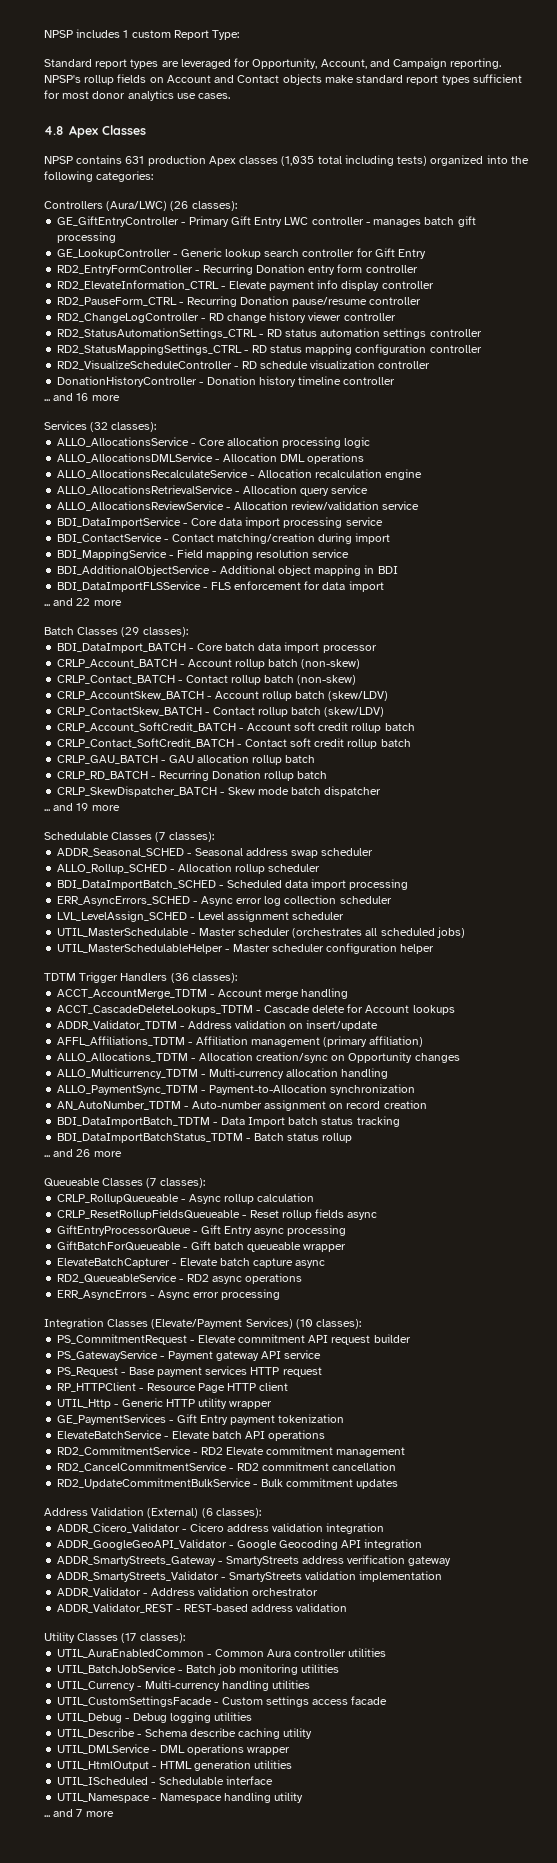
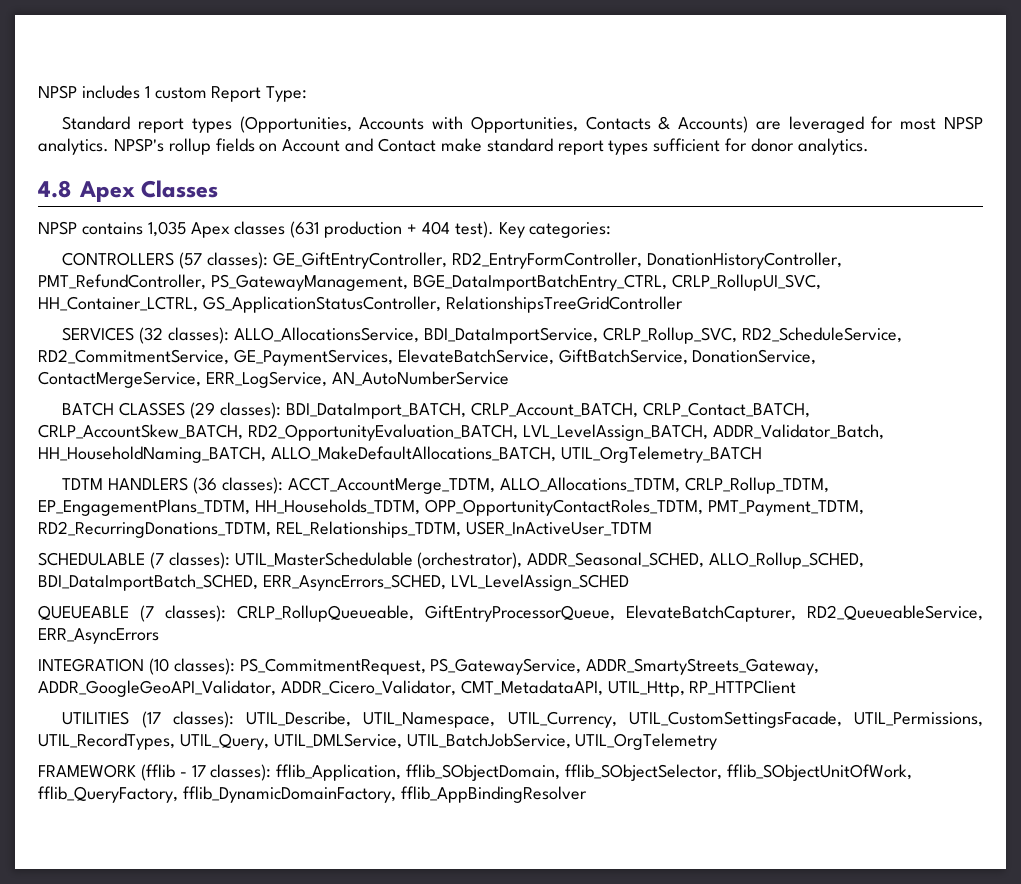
- Standard report types are leveraged for Opportunity, Account, and Campaign reporting.
+ Standard report types (Opportunities, Accounts with Opportunities, Contacts & Accounts) are leveraged for most NPSP analytics.
- NPSP's rollup fields on Account and Contact objects make standard report types sufficient for most donor analytics use cases.
+ NPSP's rollup fields on Account and Contact make standard report types sufficient for donor analytics.
- NPSP contains 631 production Apex classes (1,035 total including tests) organized into the following categories:
- Controllers (Aura/LWC) (26 classes):
- GE_GiftEntryController - Primary Gift Entry LWC controller - manages batch gift processing
- GE_LookupController - Generic lookup search controller for Gift Entry
- RD2_EntryFormController - Recurring Donation entry form controller
- RD2_ElevateInformation_CTRL - Elevate payment info display controller
- RD2_PauseForm_CTRL - Recurring Donation pause/resume controller
- RD2_ChangeLogController - RD change history viewer controller
- RD2_StatusAutomationSettings_CTRL - RD status automation settings controller
- RD2_StatusMappingSettings_CTRL - RD status mapping configuration controller
- RD2_VisualizeScheduleController - RD schedule visualization controller
- DonationHistoryController - Donation history timeline controller
- ... and 16 more
- Services (32 classes):
- ALLO_AllocationsService - Core allocation processing logic
- ALLO_AllocationsDMLService - Allocation DML operations
- ALLO_AllocationsRecalculateService - Allocation recalculation engine
- ALLO_AllocationsRetrievalService - Allocation query service
- ALLO_AllocationsReviewService - Allocation review/validation service
- BDI_DataImportService - Core data import processing service
- BDI_ContactService - Contact matching/creation during import
- BDI_MappingService - Field mapping resolution service
- BDI_AdditionalObjectService - Additional object mapping in BDI
- BDI_DataImportFLSService - FLS enforcement for data import
- ... and 22 more
- Batch Classes (29 classes):
- BDI_DataImport_BATCH - Core batch data import processor
- CRLP_Account_BATCH - Account rollup batch (non-skew)
- CRLP_Contact_BATCH - Contact rollup batch (non-skew)
- CRLP_AccountSkew_BATCH - Account rollup batch (skew/LDV)
- CRLP_ContactSkew_BATCH - Contact rollup batch (skew/LDV)
- CRLP_Account_SoftCredit_BATCH - Account soft credit rollup batch
- CRLP_Contact_SoftCredit_BATCH - Contact soft credit rollup batch
- CRLP_GAU_BATCH - GAU allocation rollup batch
- CRLP_RD_BATCH - Recurring Donation rollup batch
- CRLP_SkewDispatcher_BATCH - Skew mode batch dispatcher
- ... and 19 more
- Schedulable Classes (7 classes):
- ADDR_Seasonal_SCHED - Seasonal address swap scheduler
- ALLO_Rollup_SCHED - Allocation rollup scheduler
- BDI_DataImportBatch_SCHED - Scheduled data import processing
- ERR_AsyncErrors_SCHED - Async error log collection scheduler
- LVL_LevelAssign_SCHED - Level assignment scheduler
- UTIL_MasterSchedulable - Master scheduler (orchestrates all scheduled jobs)
- UTIL_MasterSchedulableHelper - Master scheduler configuration helper
- TDTM Trigger Handlers (36 classes):
- ACCT_AccountMerge_TDTM - Account merge handling
- ACCT_CascadeDeleteLookups_TDTM - Cascade delete for Account lookups
- ADDR_Validator_TDTM - Address validation on insert/update
- AFFL_Affiliations_TDTM - Affiliation management (primary affiliation)
- ALLO_Allocations_TDTM - Allocation creation/sync on Opportunity changes
- ALLO_Multicurrency_TDTM - Multi-currency allocation handling
- ALLO_PaymentSync_TDTM - Payment-to-Allocation synchronization
- AN_AutoNumber_TDTM - Auto-number assignment on record creation
- BDI_DataImportBatch_TDTM - Data Import batch status tracking
- BDI_DataImportBatchStatus_TDTM - Batch status rollup
- ... and 26 more
- Queueable Classes (7 classes):
- CRLP_RollupQueueable - Async rollup calculation
- CRLP_ResetRollupFieldsQueueable - Reset rollup fields async
- GiftEntryProcessorQueue - Gift Entry async processing
- GiftBatchForQueueable - Gift batch queueable wrapper
- ElevateBatchCapturer - Elevate batch capture async
- RD2_QueueableService - RD2 async operations
- ERR_AsyncErrors - Async error processing
- Integration Classes (Elevate/Payment Services) (10 classes):
- PS_CommitmentRequest - Elevate commitment API request builder
- PS_GatewayService - Payment gateway API service
- PS_Request - Base payment services HTTP request
- RP_HTTPClient - Resource Page HTTP client
- UTIL_Http - Generic HTTP utility wrapper
- GE_PaymentServices - Gift Entry payment tokenization
- ElevateBatchService - Elevate batch API operations
- RD2_CommitmentService - RD2 Elevate commitment management
- RD2_CancelCommitmentService - RD2 commitment cancellation
- RD2_UpdateCommitmentBulkService - Bulk commitment updates
- Address Validation (External) (6 classes):
- ADDR_Cicero_Validator - Cicero address validation integration
- ADDR_GoogleGeoAPI_Validator - Google Geocoding API integration
- ADDR_SmartyStreets_Gateway - SmartyStreets address verification gateway
- ADDR_SmartyStreets_Validator - SmartyStreets validation implementation
- ADDR_Validator - Address validation orchestrator
- ADDR_Validator_REST - REST-based address validation
- Utility Classes (17 classes):
- UTIL_AuraEnabledCommon - Common Aura controller utilities
- UTIL_BatchJobService - Batch job monitoring utilities
- UTIL_Currency - Multi-currency handling utilities
- UTIL_CustomSettingsFacade - Custom settings access facade
- UTIL_Debug - Debug logging utilities
- UTIL_Describe - Schema describe caching utility
- UTIL_DMLService - DML operations wrapper
- UTIL_HtmlOutput - HTML generation utilities
- UTIL_IScheduled - Schedulable interface
- UTIL_Namespace - Namespace handling utility
- ... and 7 more
+ NPSP contains 1,035 Apex classes (631 production + 404 test). Key categories:
+ CONTROLLERS (57 classes): GE_GiftEntryController, RD2_EntryFormController, DonationHistoryController, PMT_RefundController, PS_GatewayManagement, BGE_DataImportBatchEntry_CTRL, CRLP_RollupUI_SVC, HH_Container_LCTRL, GS_ApplicationStatusController, RelationshipsTreeGridController
+ SERVICES (32 classes): ALLO_AllocationsService, BDI_DataImportService, CRLP_Rollup_SVC, RD2_ScheduleService, RD2_CommitmentService, GE_PaymentServices, ElevateBatchService, GiftBatchService, DonationService, ContactMergeService, ERR_LogService, AN_AutoNumberService
+ BATCH CLASSES (29 classes): BDI_DataImport_BATCH, CRLP_Account_BATCH, CRLP_Contact_BATCH, CRLP_AccountSkew_BATCH, RD2_OpportunityEvaluation_BATCH, LVL_LevelAssign_BATCH, ADDR_Validator_Batch, HH_HouseholdNaming_BATCH, ALLO_MakeDefaultAllocations_BATCH, UTIL_OrgTelemetry_BATCH
+ TDTM HANDLERS (36 classes): ACCT_AccountMerge_TDTM, ALLO_Allocations_TDTM, CRLP_Rollup_TDTM, EP_EngagementPlans_TDTM, HH_Households_TDTM, OPP_OpportunityContactRoles_TDTM, PMT_Payment_TDTM, RD2_RecurringDonations_TDTM, REL_Relationships_TDTM, USER_InActiveUser_TDTM
+ SCHEDULABLE (7 classes): UTIL_MasterSchedulable (orchestrator), ADDR_Seasonal_SCHED, ALLO_Rollup_SCHED, BDI_DataImportBatch_SCHED, ERR_AsyncErrors_SCHED, LVL_LevelAssign_SCHED
+ QUEUEABLE (7 classes): CRLP_RollupQueueable, GiftEntryProcessorQueue, ElevateBatchCapturer, RD2_QueueableService, ERR_AsyncErrors
+ INTEGRATION (10 classes): PS_CommitmentRequest, PS_GatewayService, ADDR_SmartyStreets_Gateway, ADDR_GoogleGeoAPI_Validator, ADDR_Cicero_Validator, CMT_MetadataAPI, UTIL_Http, RP_HTTPClient
+ UTILITIES (17 classes): UTIL_Describe, UTIL_Namespace, UTIL_Currency, UTIL_CustomSettingsFacade, UTIL_Permissions, UTIL_RecordTypes, UTIL_Query, UTIL_DMLService, UTIL_BatchJobService, UTIL_OrgTelemetry
+ FRAMEWORK (fflib - 17 classes): fflib_Application, fflib_SObjectDomain, fflib_SObjectSelector, fflib_SObjectUnitOfWork, fflib_QueryFactory, fflib_DynamicDomainFactory, fflib_AppBindingResolver

